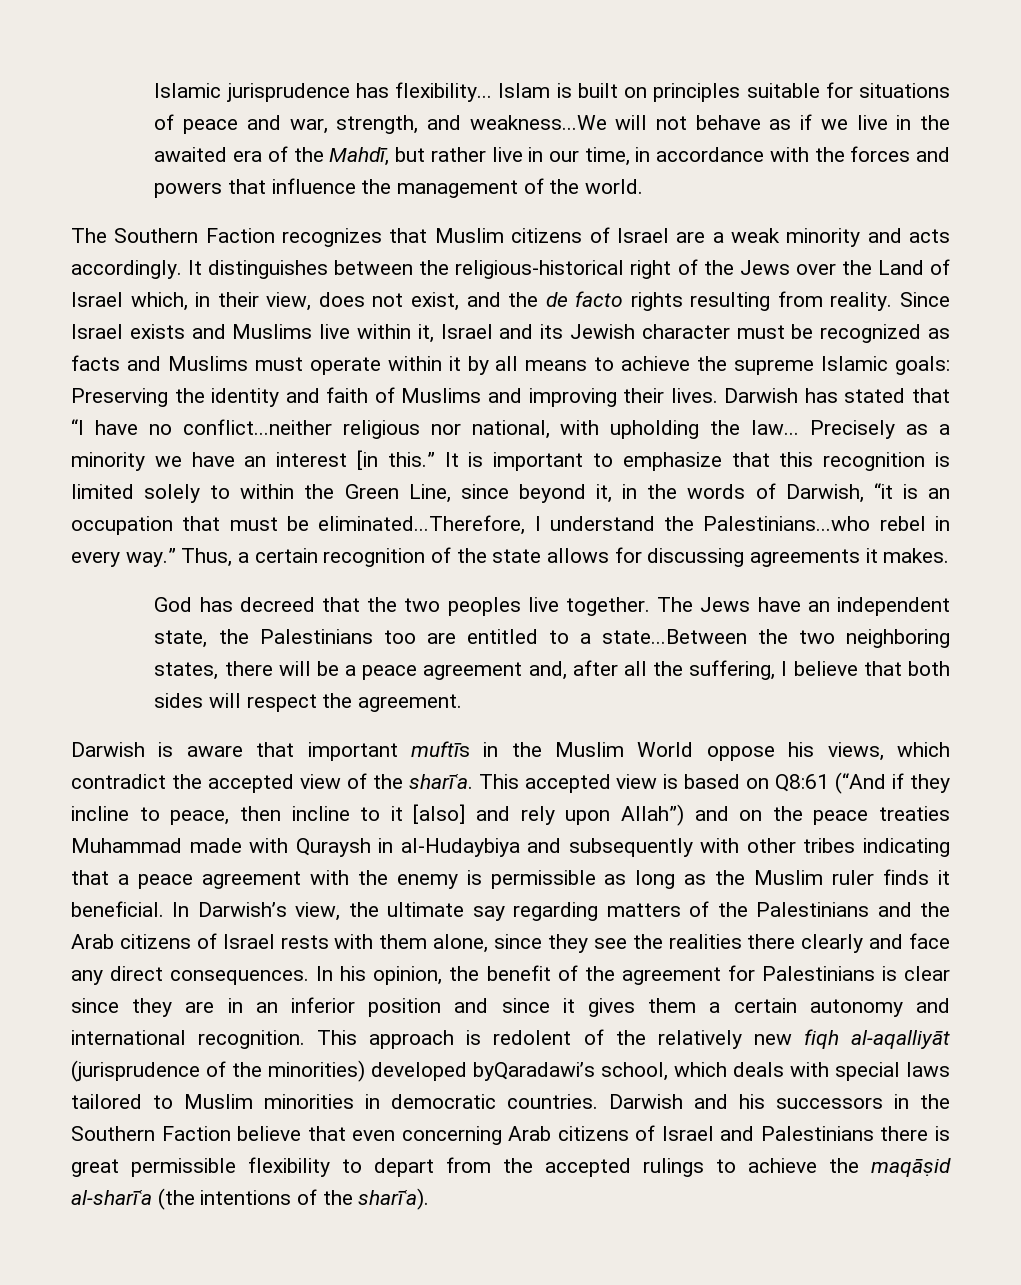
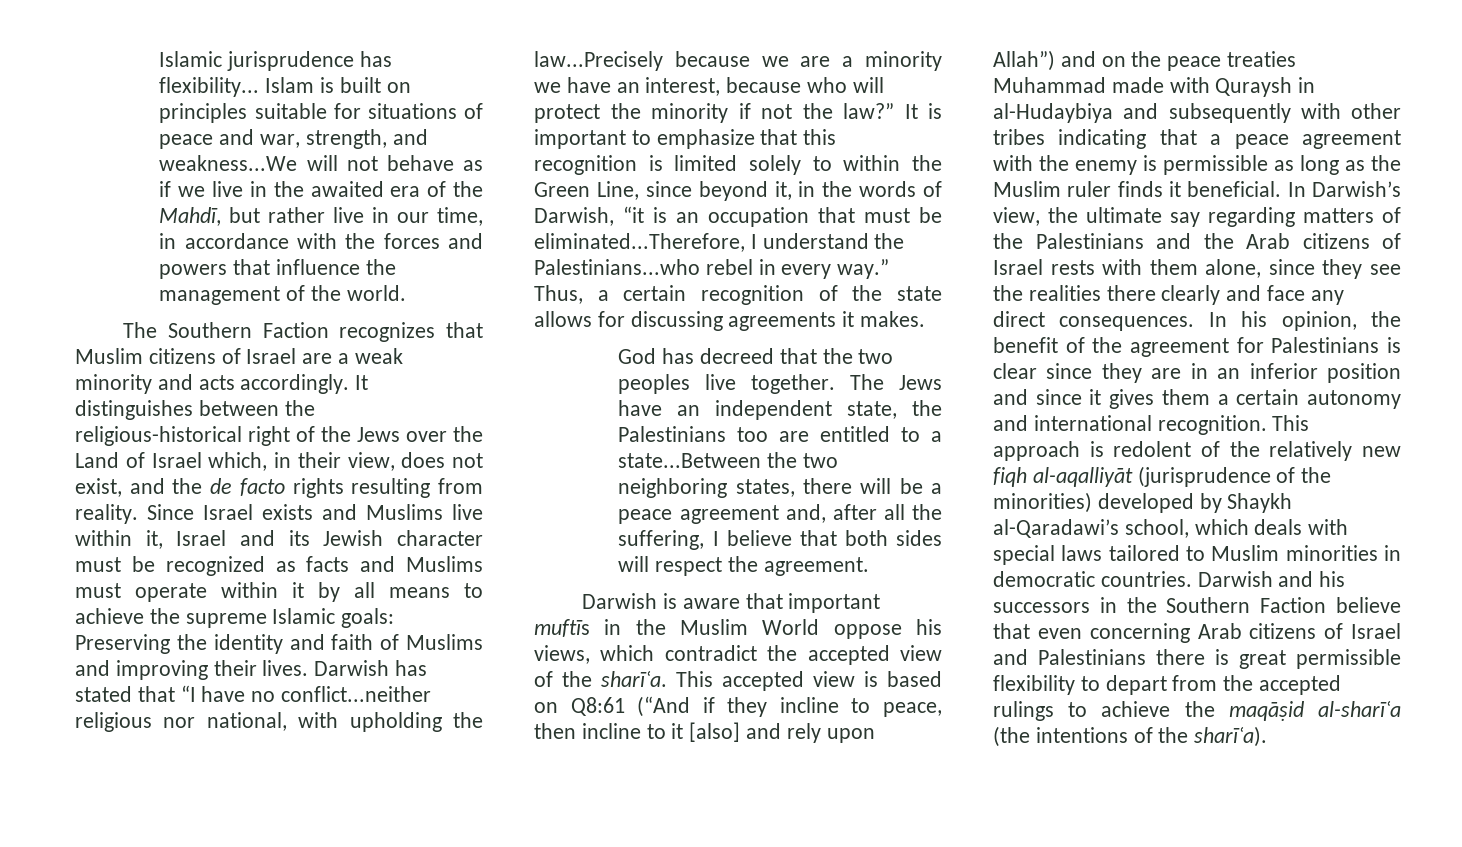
- Darwish has stated that “I have no conflict...neither religious nor national, with upholding the law... Precisely as a minority we have an interest [in this.”
+ Darwish has stated that “I have no conflict...neither religious nor national, with upholding the law...Precisely because we are a minority we have an interest, because who will protect the minority if not the law?”
- This approach is redolent of the relatively new fiqh al-aqalliyāt (jurisprudence of the minorities) developed byQaradawi’s school, which deals with special laws tailored to Muslim minorities in democratic countries.
+ This approach is redolent of the relatively new fiqh al-aqalliyāt (jurisprudence of the minorities) developed by Shaykh al-Qaradawi’s school, which deals with special laws tailored to Muslim minorities in democratic countries.

